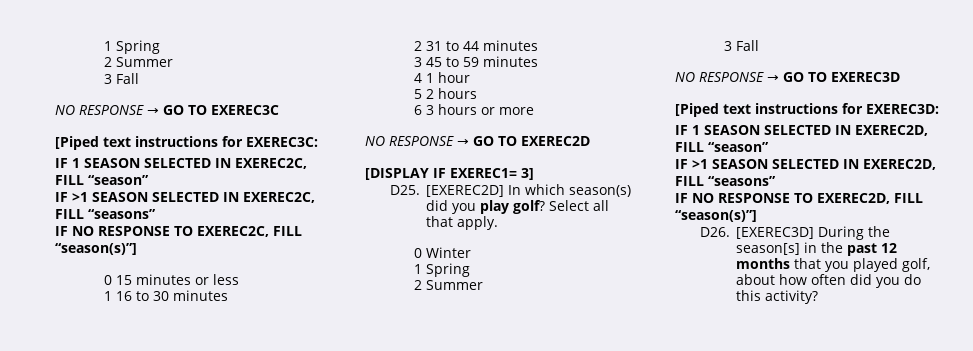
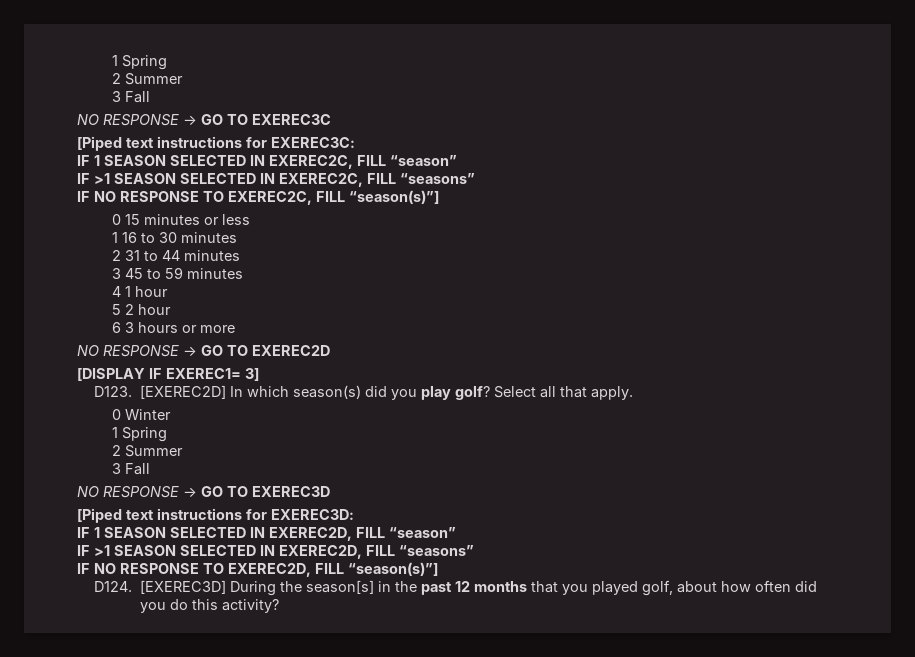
- 5 2 hours
+ 5 2 hour
- D25. [EXEREC2D] In which season(s) did you play golf?
+ D123. [EXEREC2D] In which season(s) did you play golf?
- D26. [EXEREC3D] During the season[s] in the past 12 months that you played golf, about how often did you do this activity?
+ D124. [EXEREC3D] During the season[s] in the past 12 months that you played golf, about how often did you do this activity?

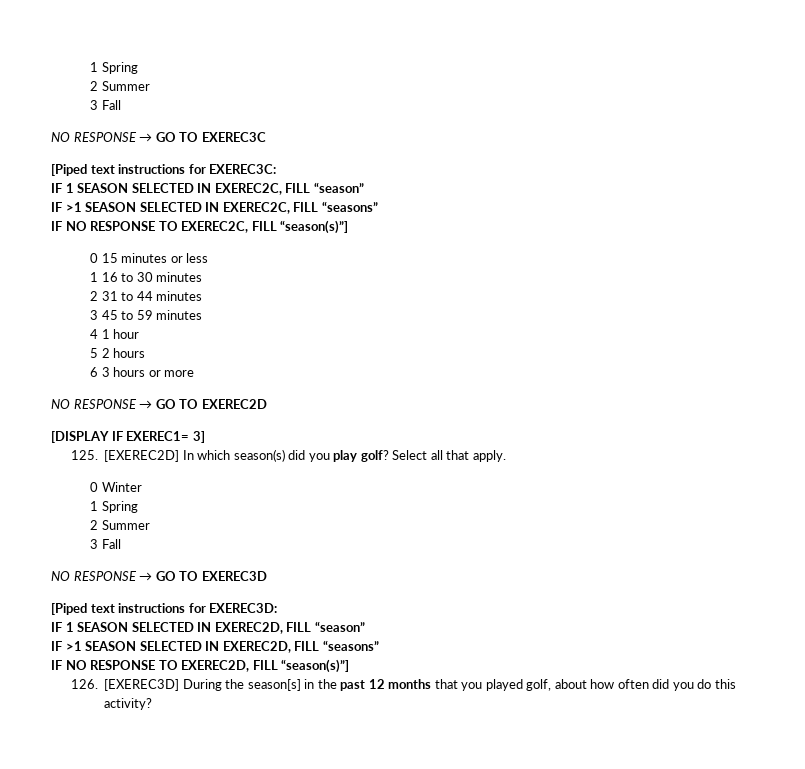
- 5 2 hour
+ 5 2 hours
- D123. [EXEREC2D] In which season(s) did you play golf?
+ 125. [EXEREC2D] In which season(s) did you play golf?
- D124. [EXEREC3D] During the season[s] in the past 12 months that you played golf, about how often did you do this activity?
+ 126. [EXEREC3D] During the season[s] in the past 12 months that you played golf, about how often did you do this activity?

